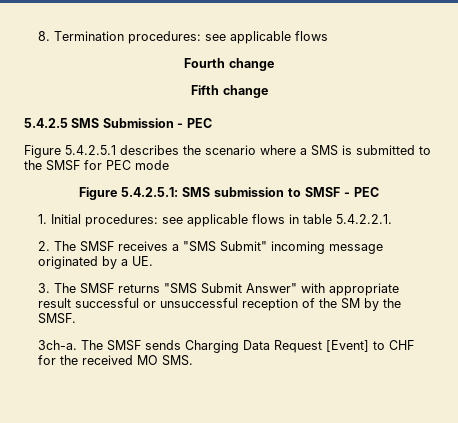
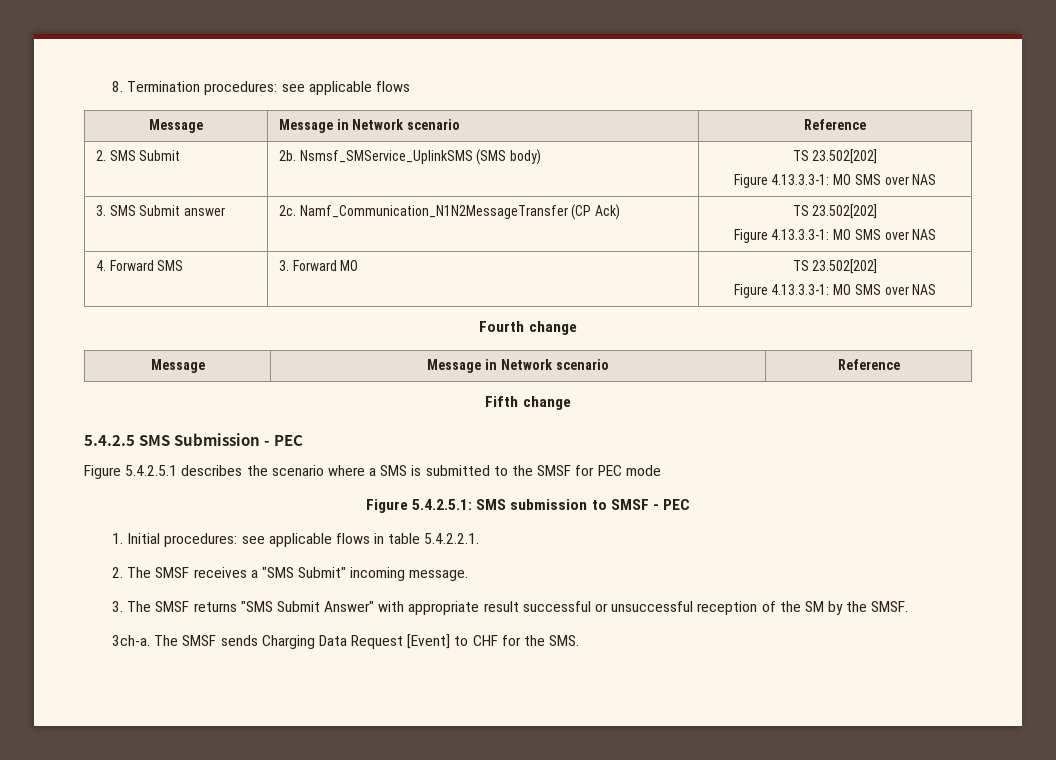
  8. Termination procedures: see applicable flows
+ Message | Message in Network scenario | Reference
+ 2. SMS Submit | 2b. Nsmsf_SMService_UplinkSMS (SMS body) | TS 23.502[202]
+ Figure 4.13.3.3-1: MO SMS over NAS
+ 3. SMS Submit answer | 2c. Namf_Communication_N1N2MessageTransfer (CP Ack) | TS 23.502[202]
+ Figure 4.13.3.3-1: MO SMS over NAS
+ 4. Forward SMS | 3. Forward MO | TS 23.502[202]
+ Figure 4.13.3.3-1: MO SMS over NAS
  Fourth change
+ Message | Message in Network scenario | Reference
- 2. The SMSF receives a "SMS Submit" incoming message originated by a UE.
+ 2. The SMSF receives a "SMS Submit" incoming message.
- The SMSF sends Charging Data Request [Event] to CHF for the received MO SMS.
+ The SMSF sends Charging Data Request [Event] to CHF for the SMS.

